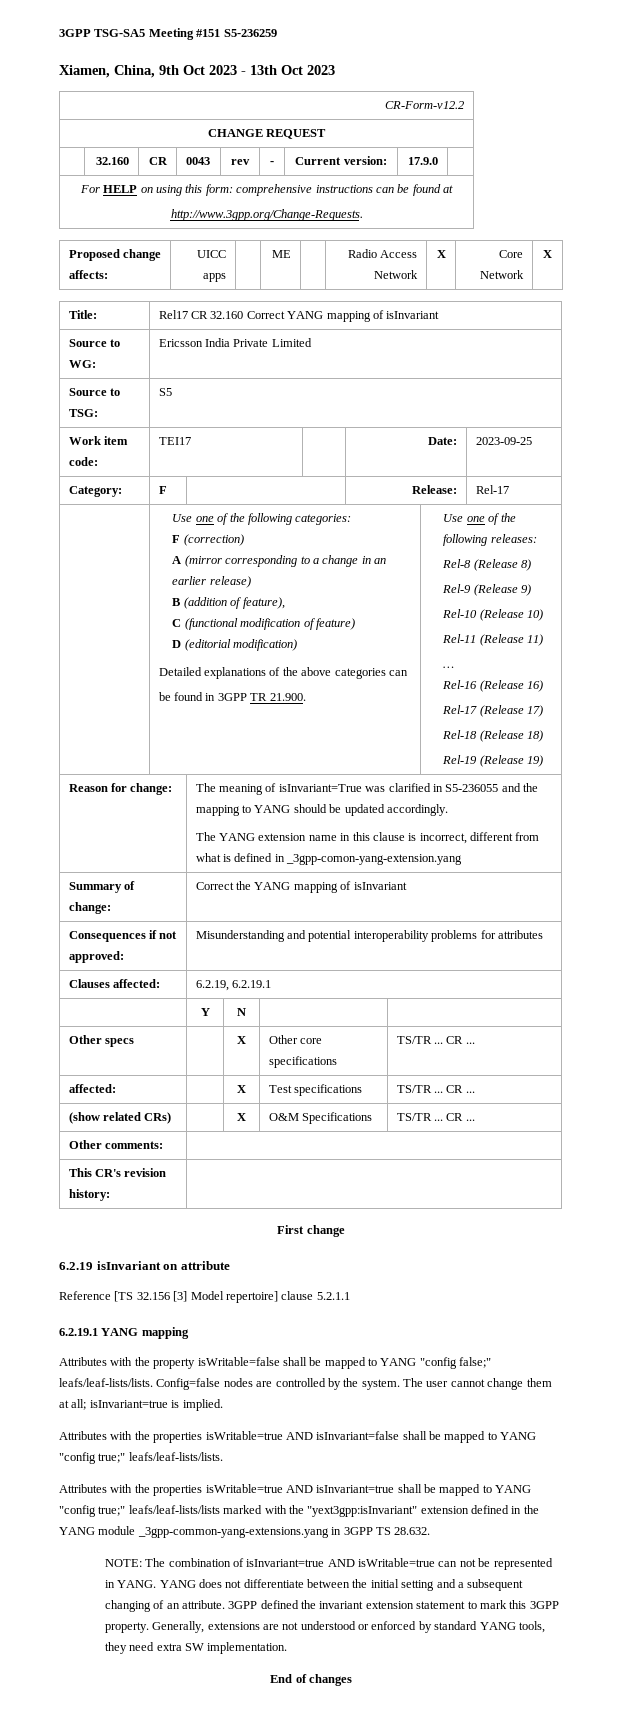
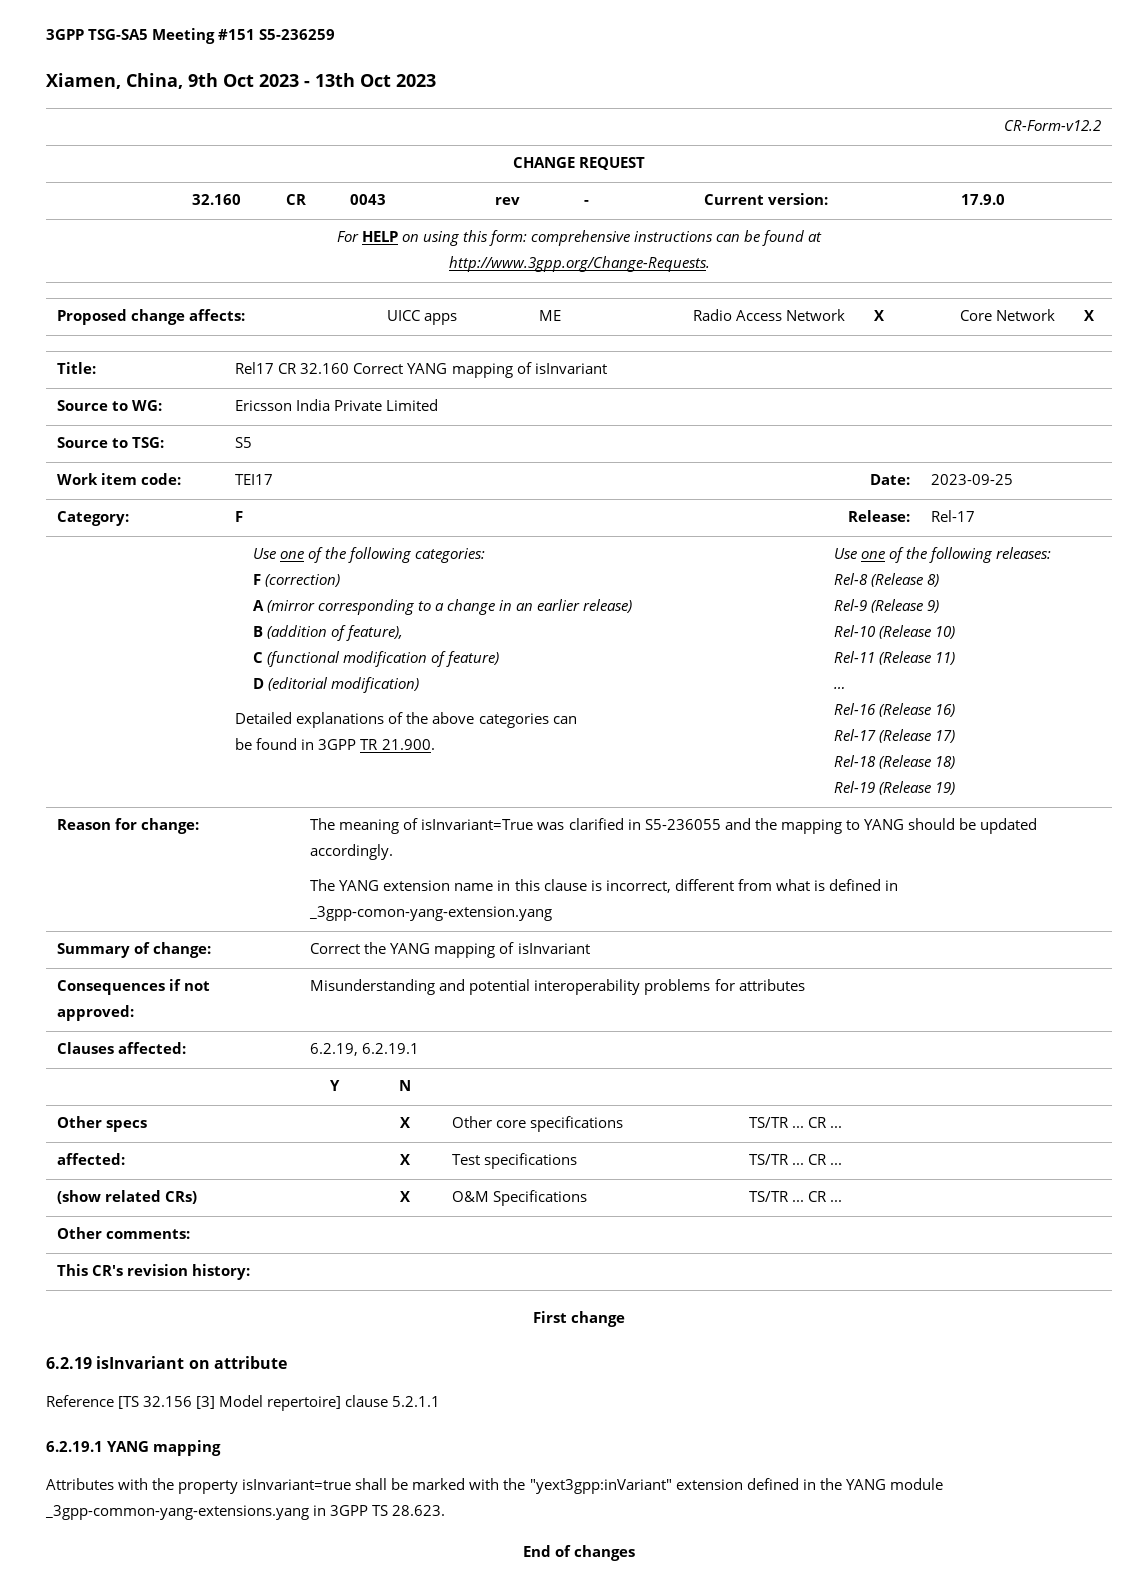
- Attributes with the property isWritable=false shall be mapped to YANG "config false;" leafs/leaf-lists/lists. Config=false nodes are controlled by the system. The user cannot change them at all; isInvariant=true is implied.
- Attributes with the properties isWritable=true AND isInvariant=false shall be mapped to YANG "config true;" leafs/leaf-lists/lists.
- Attributes with the properties isWritable=true AND isInvariant=true shall be mapped to YANG "config true;" leafs/leaf-lists/lists marked with the "yext3gpp:isInvariant" extension defined in the YANG module _3gpp-common-yang-extensions.yang in 3GPP TS 28.632.
- NOTE: The combination of isInvariant=true AND isWritable=true can not be represented in YANG. YANG does not differentiate between the initial setting and a subsequent changing of an attribute. 3GPP defined the invariant extension statement to mark this 3GPP property. Generally, extensions are not understood or enforced by standard YANG tools, they need extra SW implementation.
+ Attributes with the property isInvariant=true shall be marked with the "yext3gpp:inVariant" extension defined in the YANG module _3gpp-common-yang-extensions.yang in 3GPP TS 28.623.

